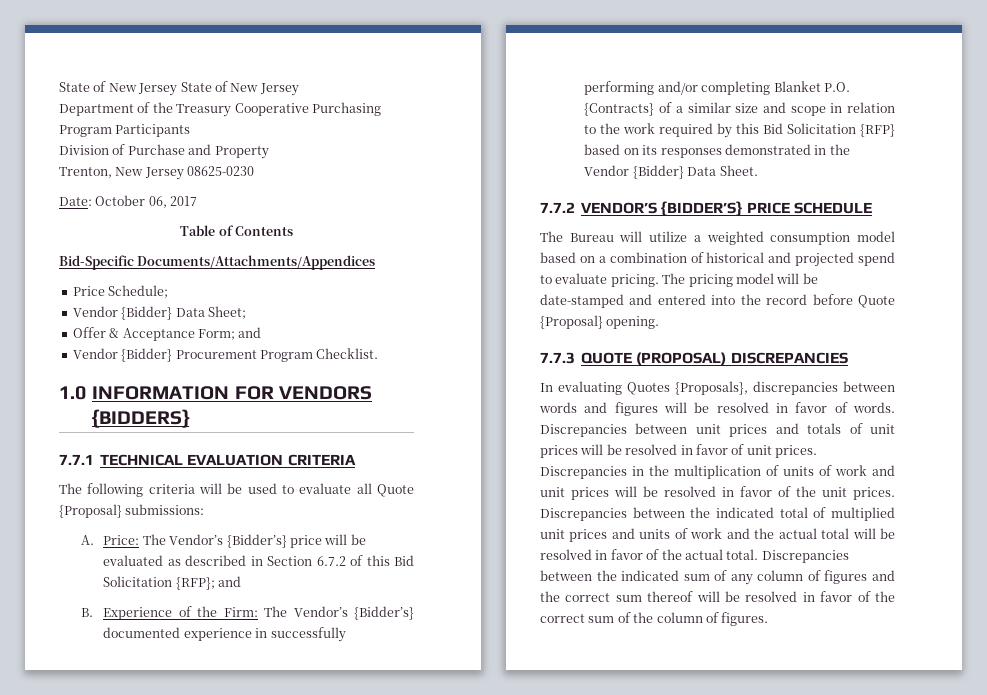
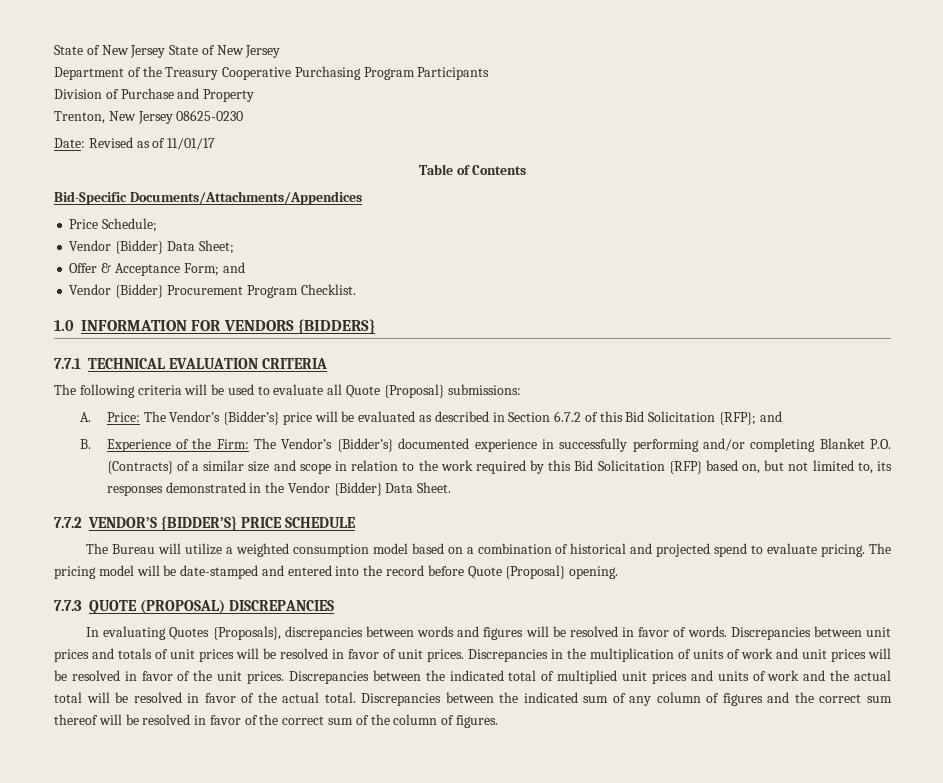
- Date: October 06, 2017
+ Date: Revised as of 11/01/17
- B. Experience of the Firm: The Vendor’s {Bidder’s} documented experience in successfully performing and/or completing Blanket P.O. {Contracts} of a similar size and scope in relation to the work required by this Bid Solicitation {RFP} based on its responses demonstrated in the Vendor {Bidder} Data Sheet.
+ B. Experience of the Firm: The Vendor’s {Bidder’s} documented experience in successfully performing and/or completing Blanket P.O. {Contracts} of a similar size and scope in relation to the work required by this Bid Solicitation {RFP} based on, but not limited to, its responses demonstrated in the Vendor {Bidder} Data Sheet.

